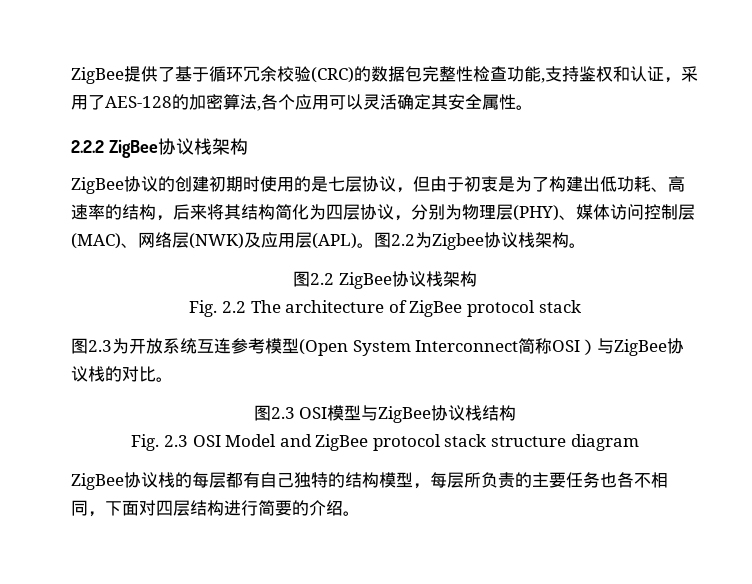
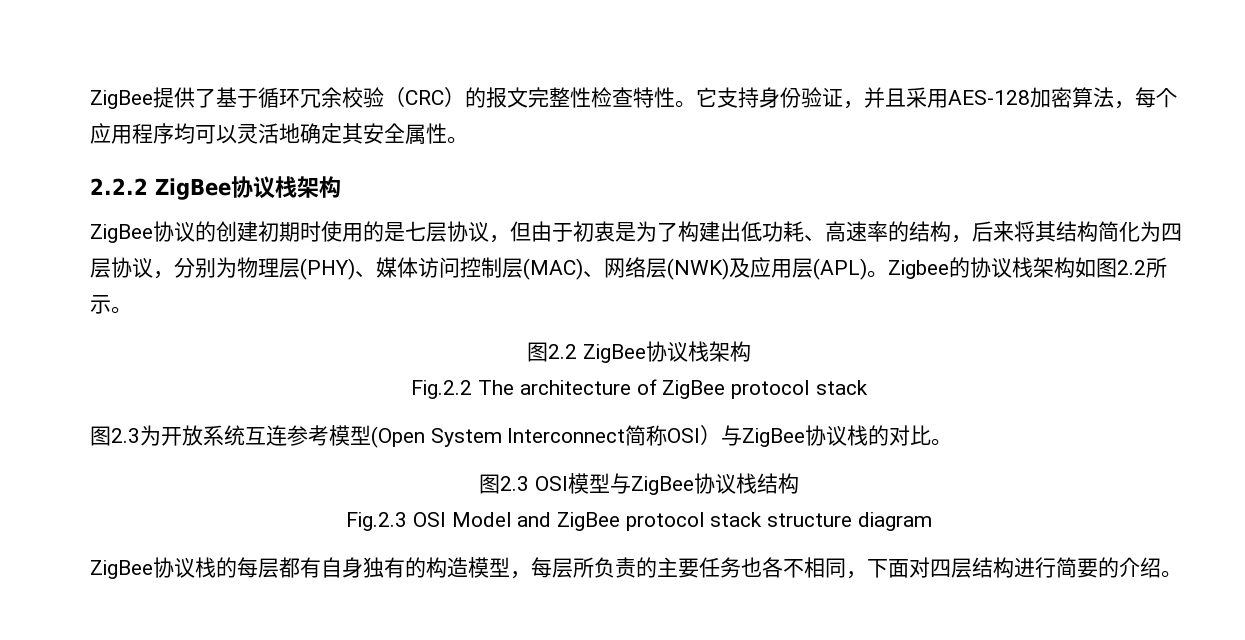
- ZigBee提供了基于循环冗余校验(CRC)的数据包完整性检查功能,支持鉴权和认证，采用了AES-128的加密算法,各个应用可以灵活确定其安全属性。
+ ZigBee提供了基于循环冗余校验（CRC）的报文完整性检查特性。它支持身份验证，并且采用AES-128加密算法，每个应用程序均可以灵活地确定其安全属性。
- 图2.2为Zigbee协议栈架构。
+ Zigbee的协议栈架构如图2.2所示。
- Fig. 2.2 The architecture of ZigBee protocol stack
+ Fig.2.2 The architecture of ZigBee protocol stack
- Fig. 2.3 OSI Model and ZigBee protocol stack structure diagram
+ Fig.2.3 OSI Model and ZigBee protocol stack structure diagram
- ZigBee协议栈的每层都有自己独特的结构模型，每层所负责的主要任务也各不相同，下面对四层结构进行简要的介绍。
+ ZigBee协议栈的每层都有自身独有的构造模型，每层所负责的主要任务也各不相同，下面对四层结构进行简要的介绍。

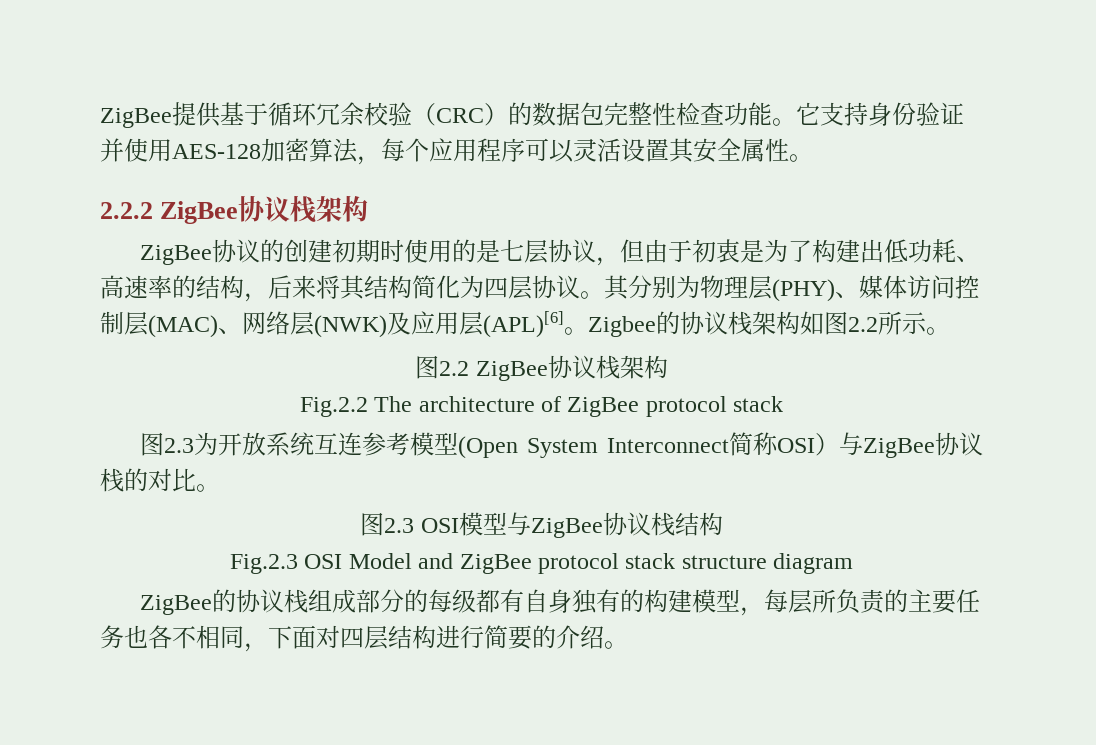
- ZigBee提供了基于循环冗余校验（CRC）的报文完整性检查特性。
+ ZigBee提供基于循环冗余校验（CRC）的数据包完整性检查功能。
- 它支持身份验证，并且采用AES-128加密算法，每个应用程序均可以灵活地确定其安全属性。
+ 它支持身份验证并使用AES-128加密算法，每个应用程序可以灵活设置其安全属性。
- ZigBee协议的创建初期时使用的是七层协议，但由于初衷是为了构建出低功耗、高速率的结构，后来将其结构简化为四层协议，分别为物理层(PHY)、媒体访问控制层(MAC)、网络层(NWK)及应用层(APL)。
+ ZigBee协议的创建初期时使用的是七层协议，但由于初衷是为了构建出低功耗、高速率的结构，后来将其结构简化为四层协议。其分别为物理层(PHY)、媒体访问控制层(MAC)、网络层(NWK)及应用层(APL)[6]。
- ZigBee协议栈的每层都有自身独有的构造模型，每层所负责的主要任务也各不相同，下面对四层结构进行简要的介绍。
+ ZigBee的协议栈组成部分的每级都有自身独有的构建模型，每层所负责的主要任务也各不相同，下面对四层结构进行简要的介绍。

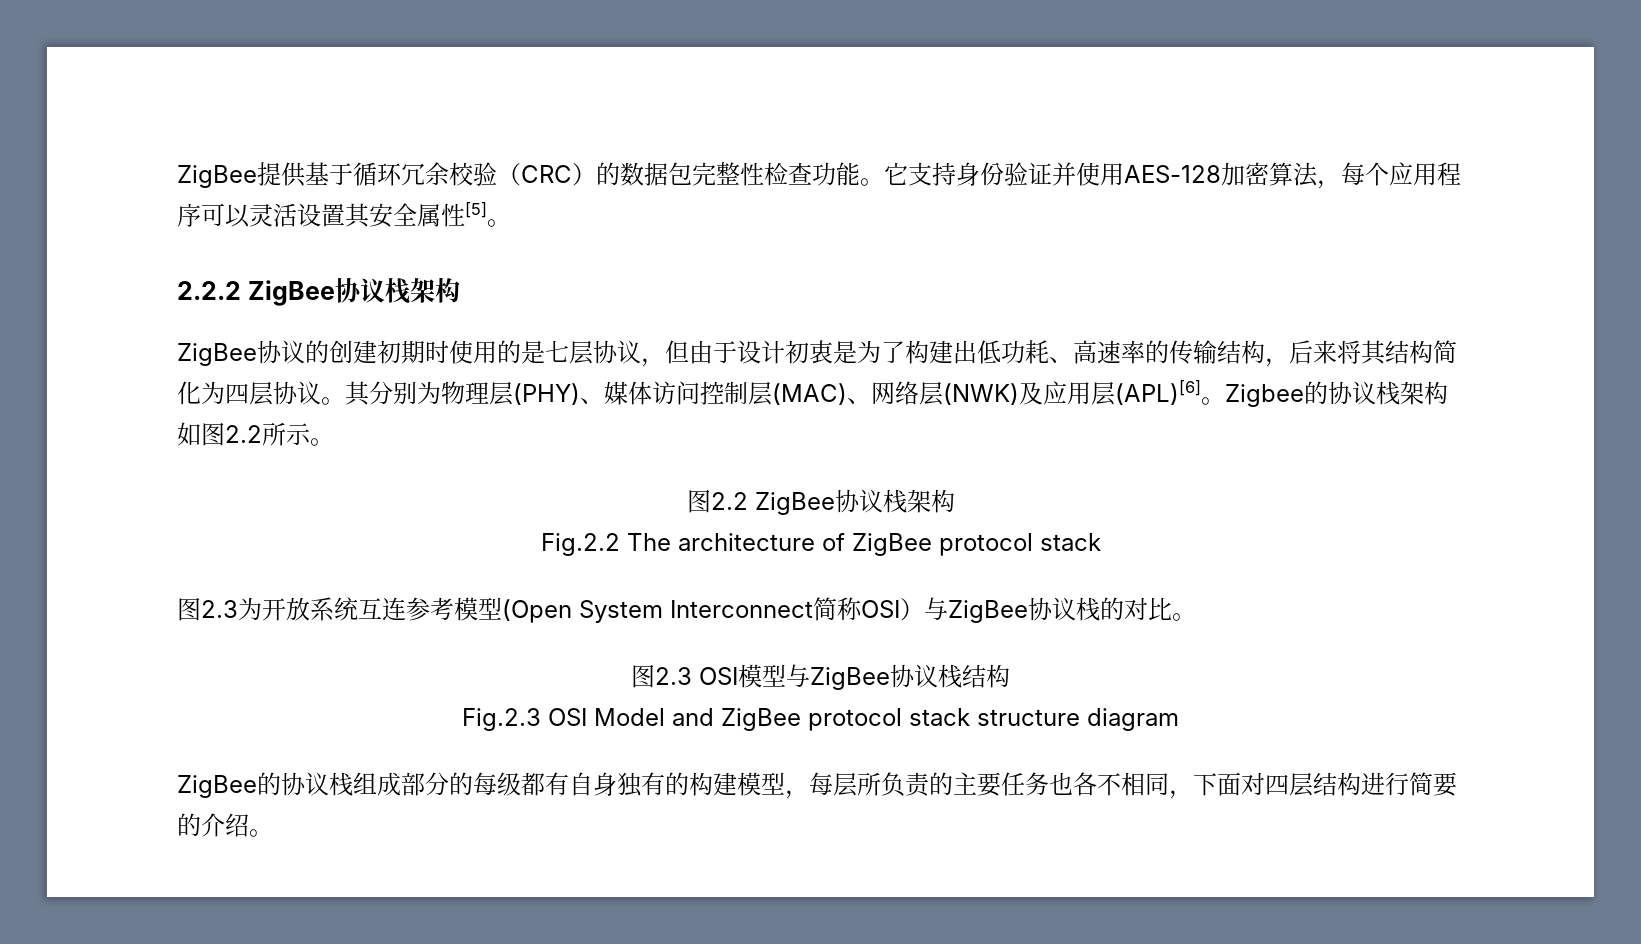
- 它支持身份验证并使用AES-128加密算法，每个应用程序可以灵活设置其安全属性。
+ 它支持身份验证并使用AES-128加密算法，每个应用程序可以灵活设置其安全属性[5]。
- ZigBee协议的创建初期时使用的是七层协议，但由于初衷是为了构建出低功耗、高速率的结构，后来将其结构简化为四层协议。
+ ZigBee协议的创建初期时使用的是七层协议，但由于设计初衷是为了构建出低功耗、高速率的传输结构，后来将其结构简化为四层协议。

